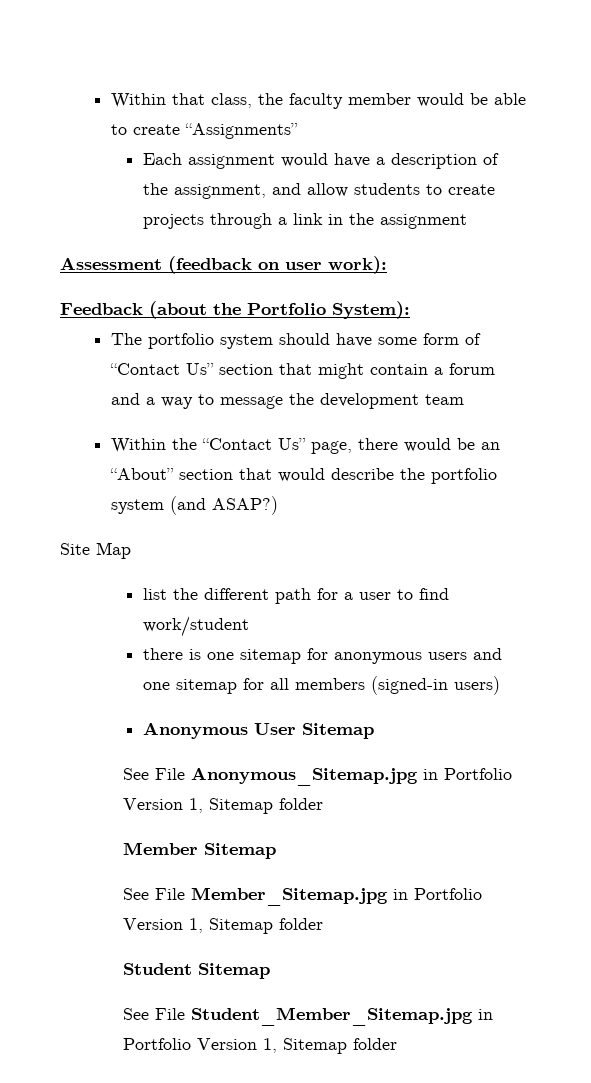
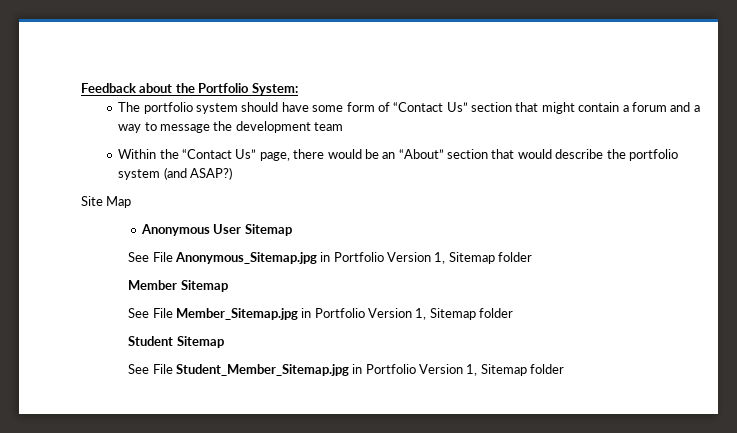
- Within that class, the faculty member would be able to create “Assignments”
- Each assignment would have a description of the assignment, and allow students to create projects through a link in the assignment
- Assessment (feedback on user work):
- Feedback (about the Portfolio System):
+ Feedback about the Portfolio System:
- list the different path for a user to find work/student
- there is one sitemap for anonymous users and one sitemap for all members (signed-in users)

